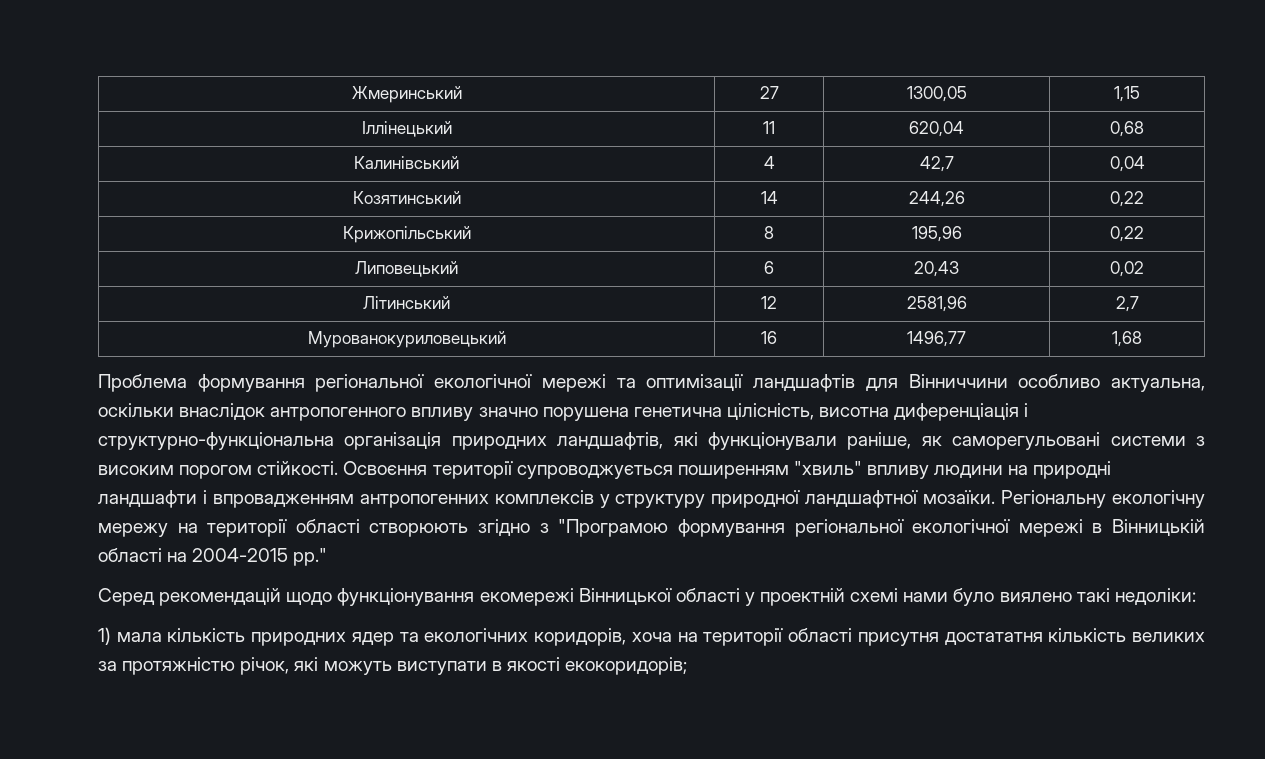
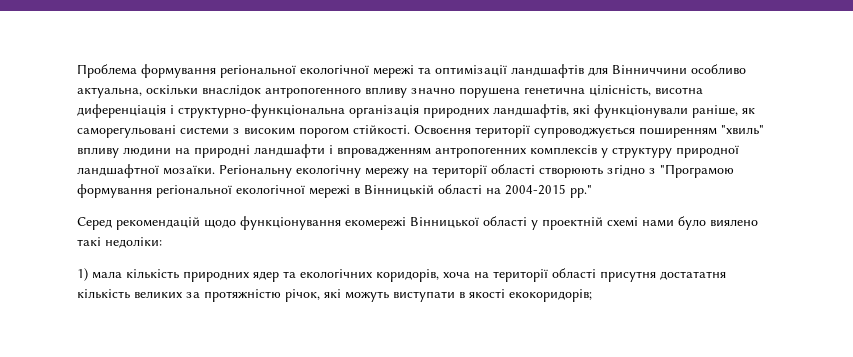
- Жмеринський | 27 | 1300,05 | 1,15
- Іллінецький | 11 | 620,04 | 0,68
- Калинівський | 4 | 42,7 | 0,04
- Козятинський | 14 | 244,26 | 0,22
- Крижопільський | 8 | 195,96 | 0,22
- Липовецький | 6 | 20,43 | 0,02
- Літинський | 12 | 2581,96 | 2,7
- Мурованокуриловецький | 16 | 1496,77 | 1,68

